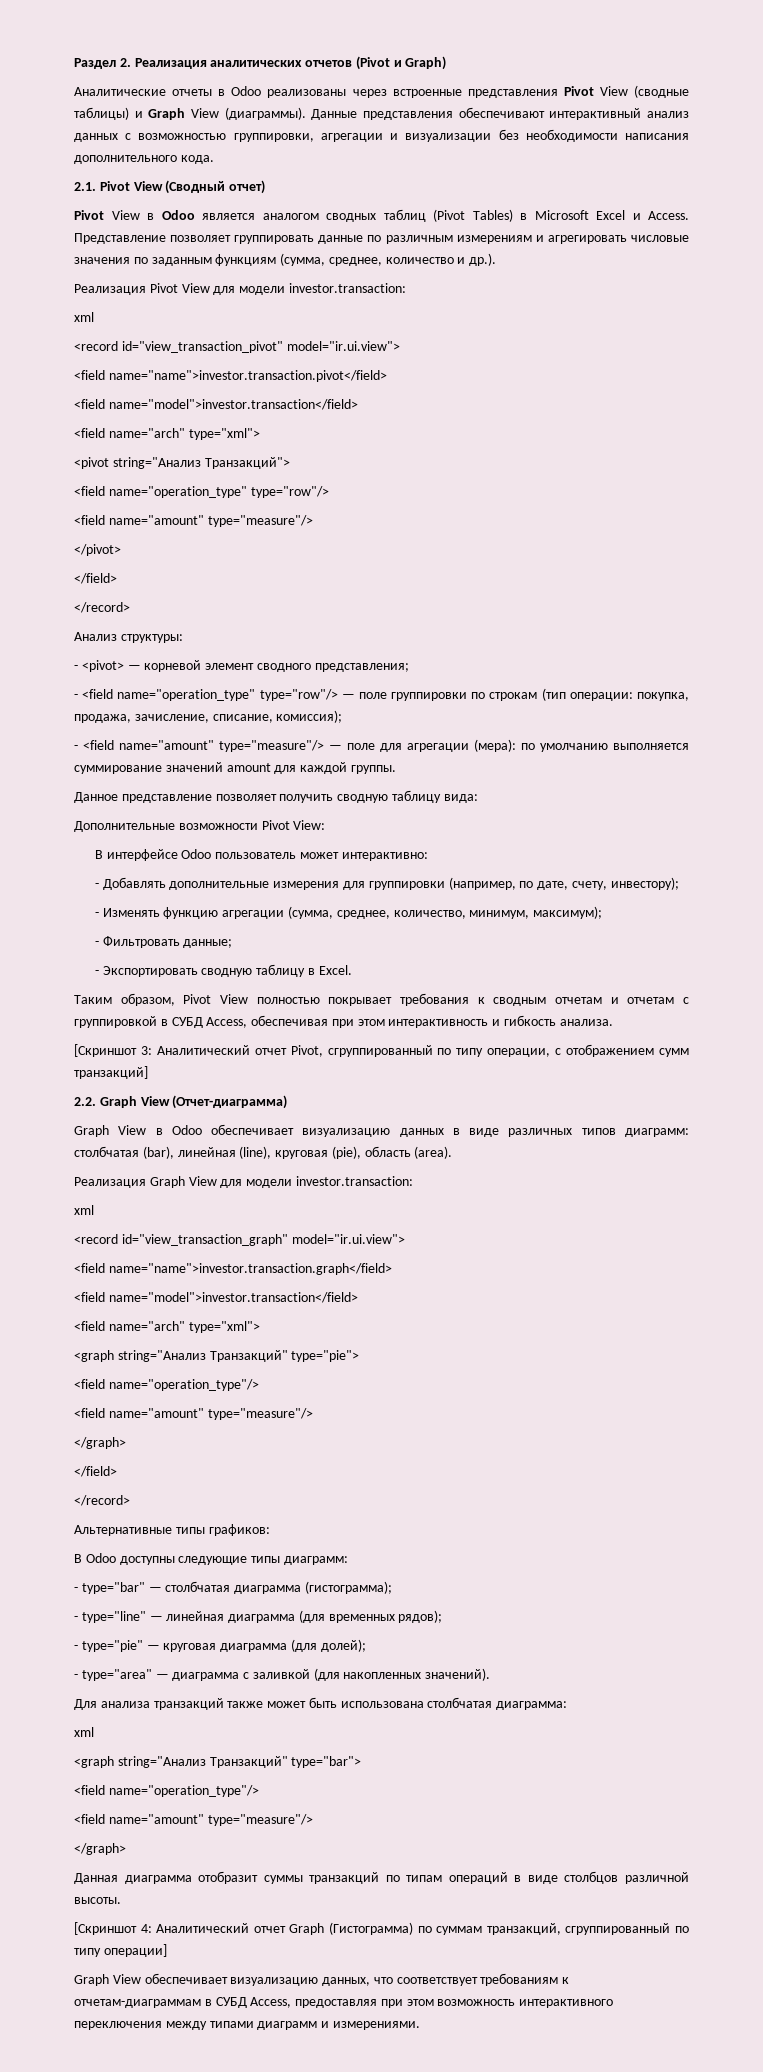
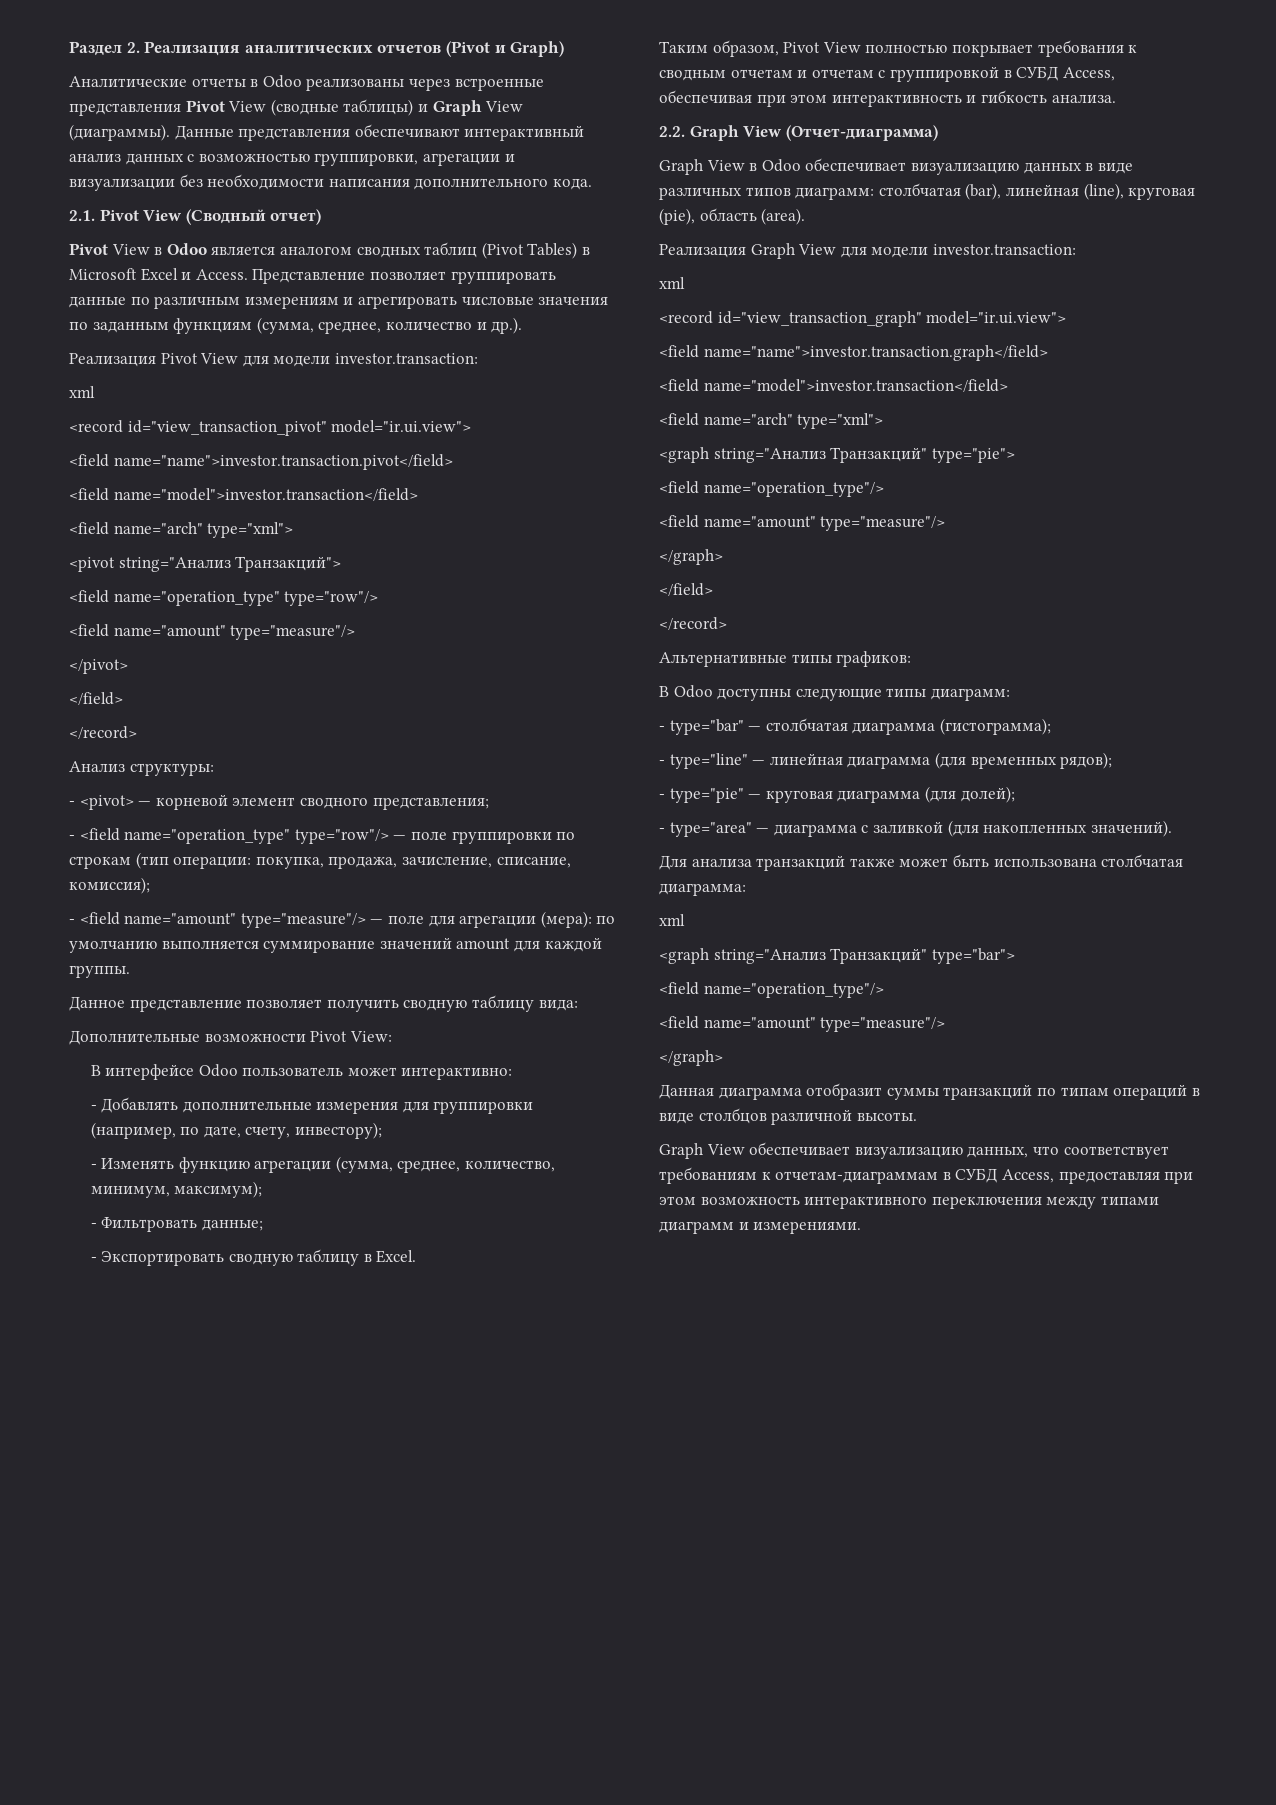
- [Скриншот 3: Аналитический отчет Pivot, сгруппированный по типу операции, с отображением сумм транзакций]
- [Скриншот 4: Аналитический отчет Graph (Гистограмма) по суммам транзакций, сгруппированный по типу операции]

